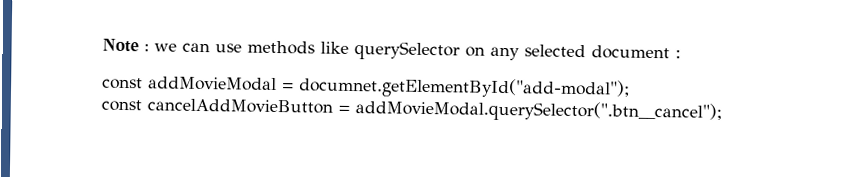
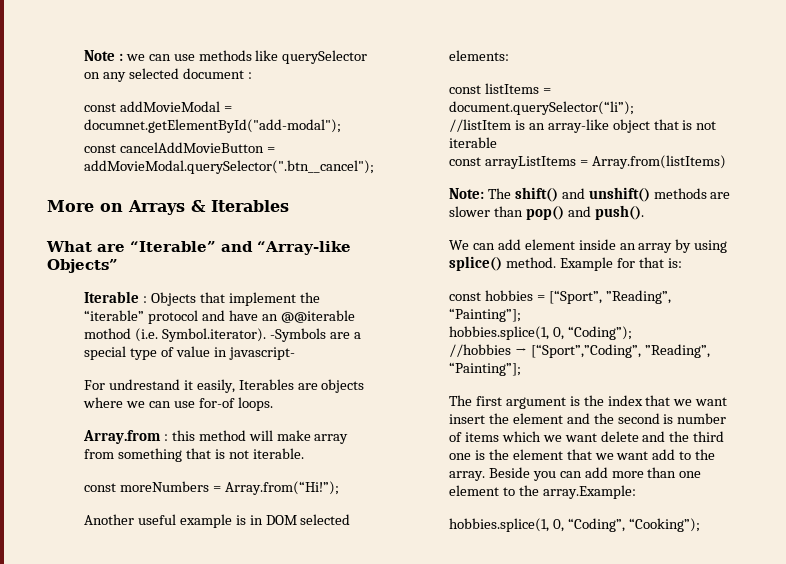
+ More on Arrays & Iterables
+ What are “Iterable” and “Array-like Objects”
+ Iterable : Objects that implement the “iterable” protocol and have an @@iterable mothod (i.e. Symbol.iterator). -Symbols are a special type of value in javascript-
+ For undrestand it easily, Iterables are objects where we can use for-of loops.
+ Array.from : this method will make array from something that is not iterable.
+ const moreNumbers = Array.from(“Hi!”);
+ Another useful example is in DOM selected elements:
+ const listItems = document.querySelector(“li”);
+ //listItem is an array-like object that is not iterable
+ const arrayListItems = Array.from(listItems)
+ Note: The shift() and unshift() methods are slower than pop() and push().
+ We can add element inside an array by using splice() method. Example for that is:
+ const hobbies = [“Sport”, ”Reading”, “Painting”];
+ hobbies.splice(1, 0, “Coding”);
+ //hobbies → [“Sport”,”Coding”, ”Reading”, “Painting”];
+ The first argument is the index that we want insert the element and the second is number of items which we want delete and the third one is the element that we want add to the array. Beside you can add more than one element to the array.Example:
+ hobbies.splice(1, 0, “Coding”, “Cooking”);

